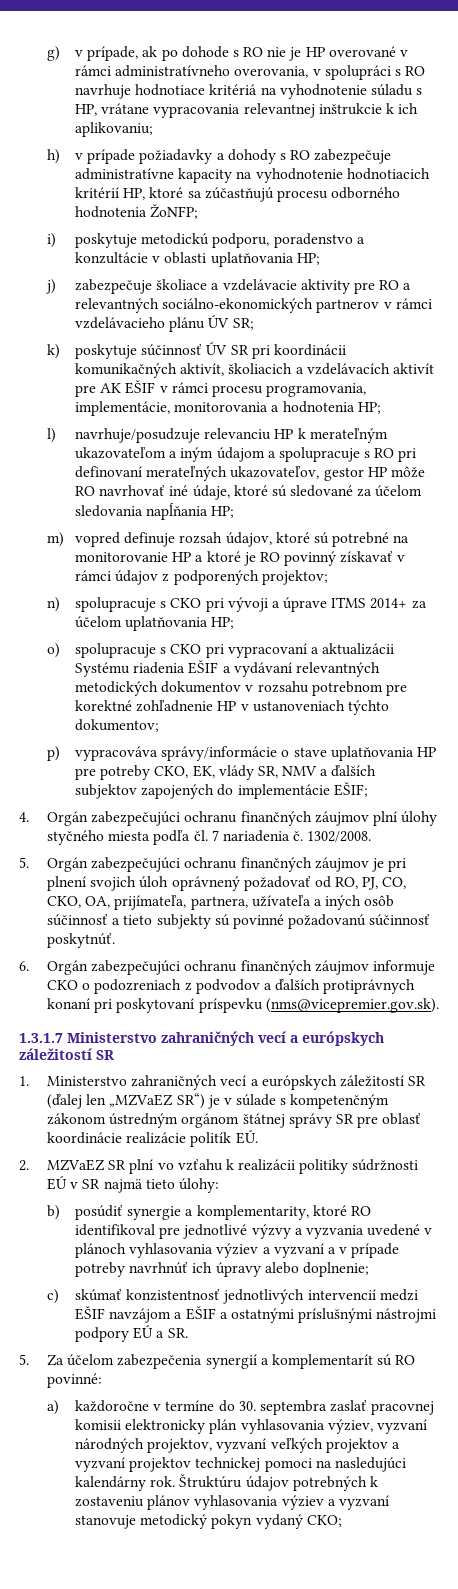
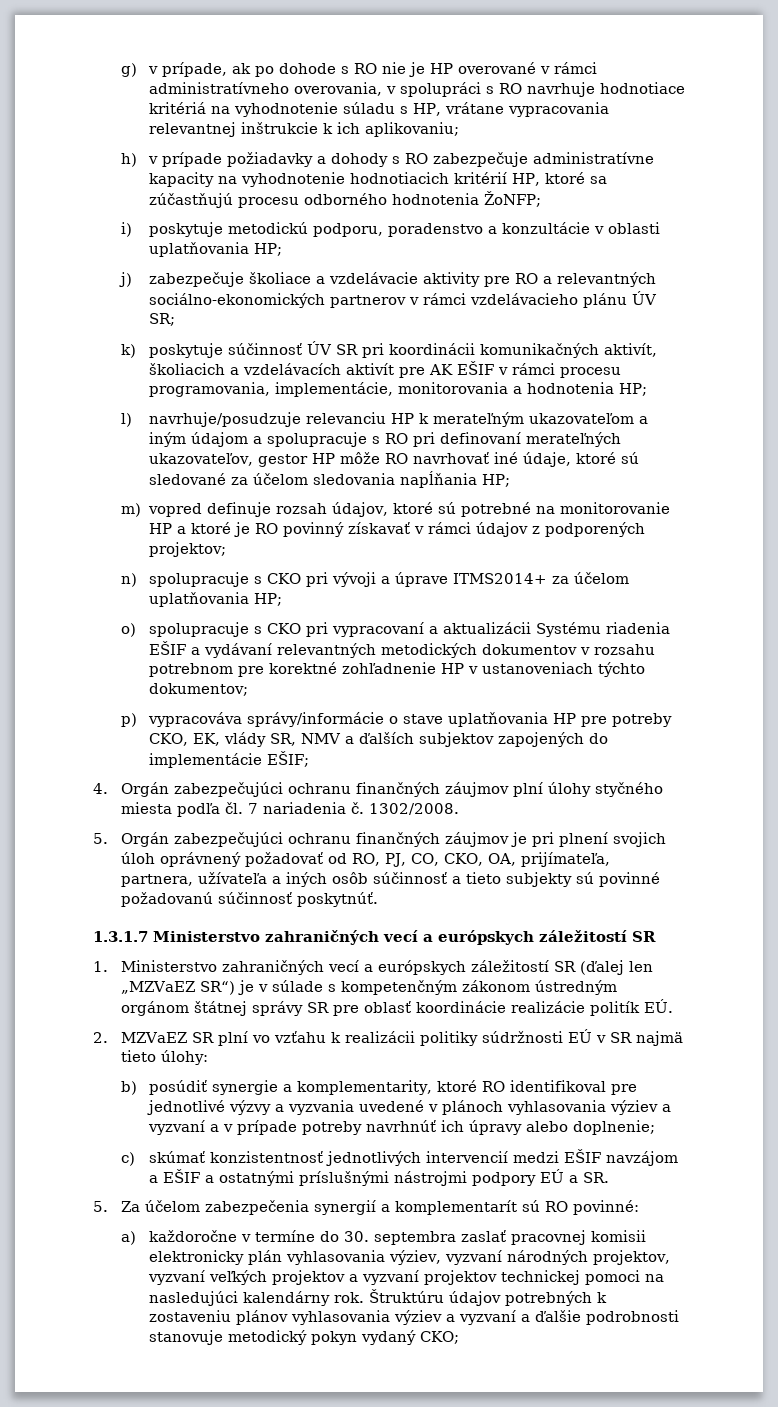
- n) spolupracuje s CKO pri vývoji a úprave ITMS 2014+ za účelom uplatňovania HP;
+ n) spolupracuje s CKO pri vývoji a úprave ITMS2014+ za účelom uplatňovania HP;
- 6. Orgán zabezpečujúci ochranu finančných záujmov informuje CKO o podozreniach z podvodov a ďalších protiprávnych konaní pri poskytovaní príspevku (nms@vicepremier.gov.sk).
- Štruktúru údajov potrebných k zostaveniu plánov vyhlasovania výziev a vyzvaní stanovuje metodický pokyn vydaný CKO;
+ Štruktúru údajov potrebných k zostaveniu plánov vyhlasovania výziev a vyzvaní a ďalšie podrobnosti stanovuje metodický pokyn vydaný CKO;

